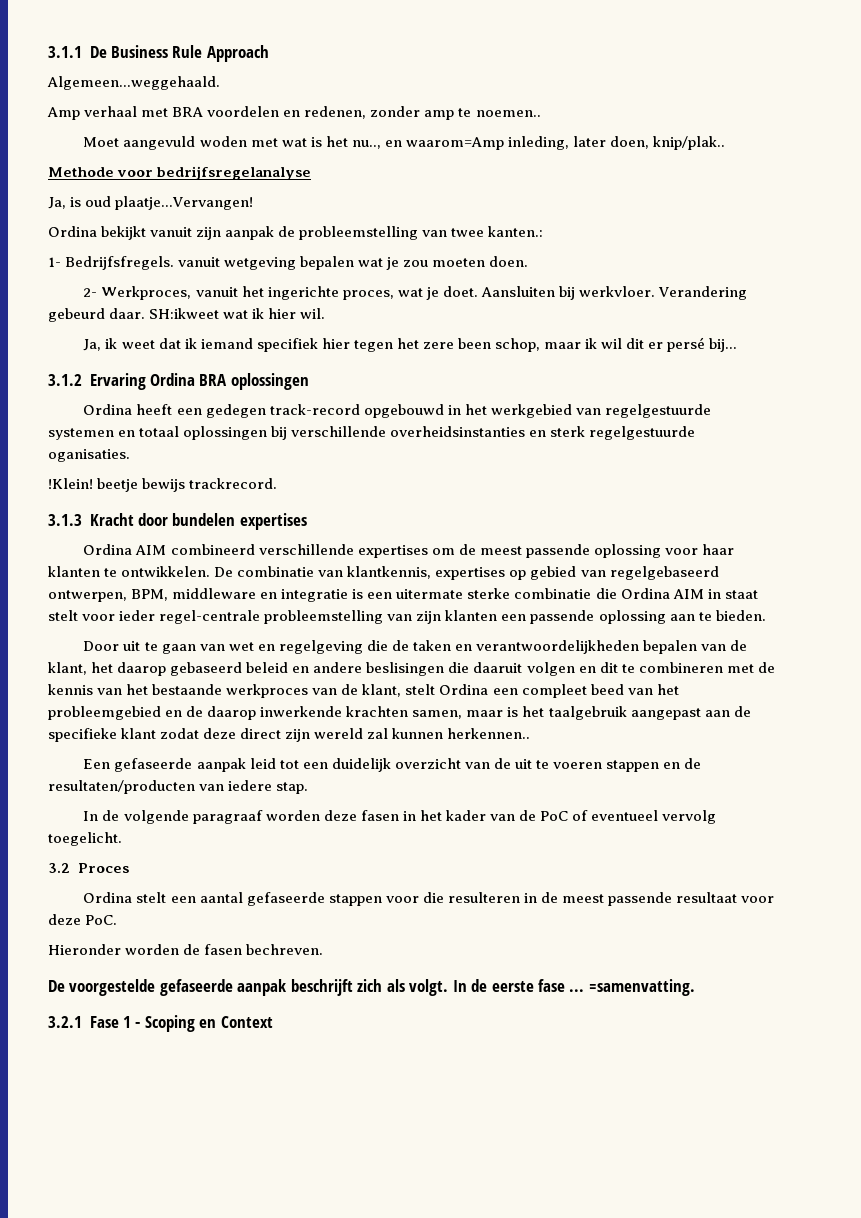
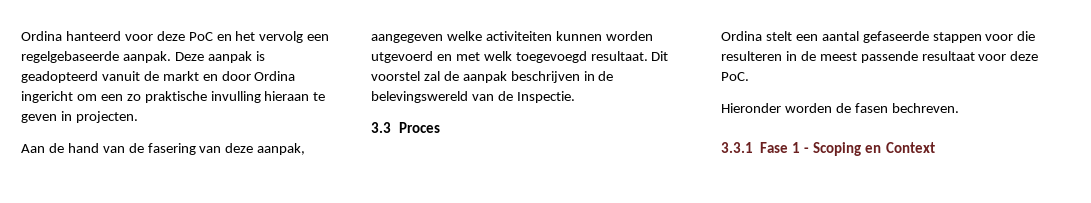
- 3.1.1 De Business Rule Approach
- Algemeen...weggehaald.
- Amp verhaal met BRA voordelen en redenen, zonder amp te noemen..
- Moet aangevuld woden met wat is het nu.., en waarom=Amp inleding, later doen, knip/plak..
- Methode voor bedrijfsregelanalyse
- Ja, is oud plaatje...Vervangen!
- Ordina bekijkt vanuit zijn aanpak de probleemstelling van twee kanten.:
- 1- Bedrijfsfregels. vanuit wetgeving bepalen wat je zou moeten doen.
- 2- Werkproces, vanuit het ingerichte proces, wat je doet. Aansluiten bij werkvloer. Verandering gebeurd daar. SH:ikweet wat ik hier wil.
- Ja, ik weet dat ik iemand specifiek hier tegen het zere been schop, maar ik wil dit er persé bij...
- 3.1.2 Ervaring Ordina BRA oplossingen
- Ordina heeft een gedegen track-record opgebouwd in het werkgebied van regelgestuurde systemen en totaal oplossingen bij verschillende overheidsinstanties en sterk regelgestuurde oganisaties.
- !Klein! beetje bewijs trackrecord.
- 3.1.3 Kracht door bundelen expertises
- Ordina AIM combineerd verschillende expertises om de meest passende oplossing voor haar klanten te ontwikkelen. De combinatie van klantkennis, expertises op gebied van regelgebaseerd ontwerpen, BPM, middleware en integratie is een uitermate sterke combinatie die Ordina AIM in staat stelt voor ieder regel-centrale probleemstelling van zijn klanten een passende oplossing aan te bieden.
- Door uit te gaan van wet en regelgeving die de taken en verantwoordelijkheden bepalen van de klant, het daarop gebaseerd beleid en andere beslisingen die daaruit volgen en dit te combineren met de kennis van het bestaande werkproces van de klant, stelt Ordina een compleet beed van het probleemgebied en de daarop inwerkende krachten samen, maar is het taalgebruik aangepast aan de specifieke klant zodat deze direct zijn wereld zal kunnen herkennen..
- Een gefaseerde aanpak leid tot een duidelijk overzicht van de uit te voeren stappen en de resultaten/producten van iedere stap.
- In de volgende paragraaf worden deze fasen in het kader van de PoC of eventueel vervolg toegelicht.
- 3.2 Proces
+ Ordina hanteerd voor deze PoC en het vervolg een regelgebaseerde aanpak. Deze aanpak is geadopteerd vanuit de markt en door Ordina ingericht om een zo praktische invulling hieraan te geven in projecten.
+ Aan de hand van de fasering van deze aanpak, aangegeven welke activiteiten kunnen worden utgevoerd en met welk toegevoegd resultaat. Dit voorstel zal de aanpak beschrijven in de belevingswereld van de Inspectie.
+ 3.3 Proces
- De voorgestelde gefaseerde aanpak beschrijft zich als volgt. In de eerste fase ... =samenvatting.
- 3.2.1 Fase 1 - Scoping en Context
+ 3.3.1 Fase 1 - Scoping en Context

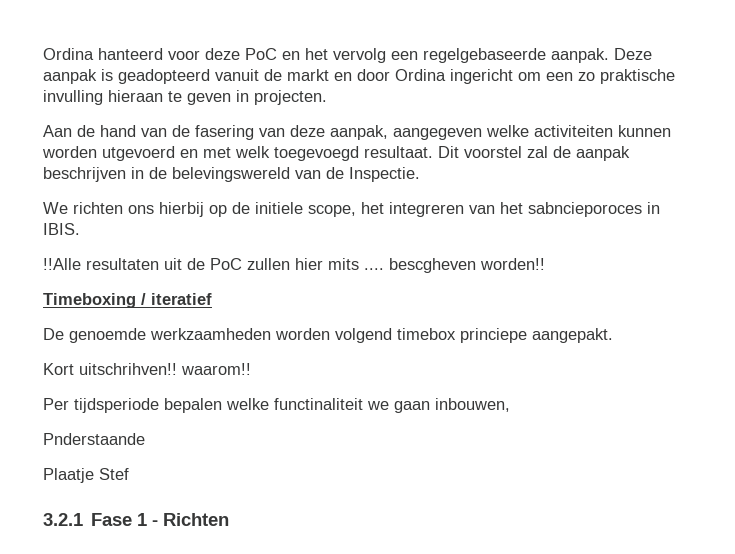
- 3.3 Proces
- Ordina stelt een aantal gefaseerde stappen voor die resulteren in de meest passende resultaat voor deze PoC.
- Hieronder worden de fasen bechreven.
- 3.3.1 Fase 1 - Scoping en Context
+ We richten ons hierbij op de initiele scope, het integreren van het sabncieporoces in IBIS.
+ !!Alle resultaten uit de PoC zullen hier mits .... bescgheven worden!!
+ Timeboxing / iteratief
+ De genoemde werkzaamheden worden volgend timebox princiepe aangepakt.
+ Kort uitschrihven!! waarom!!
+ Per tijdsperiode bepalen welke functinaliteit we gaan inbouwen,
+ Pnderstaande
+ Plaatje Stef
+ 3.2.1 Fase 1 - Richten

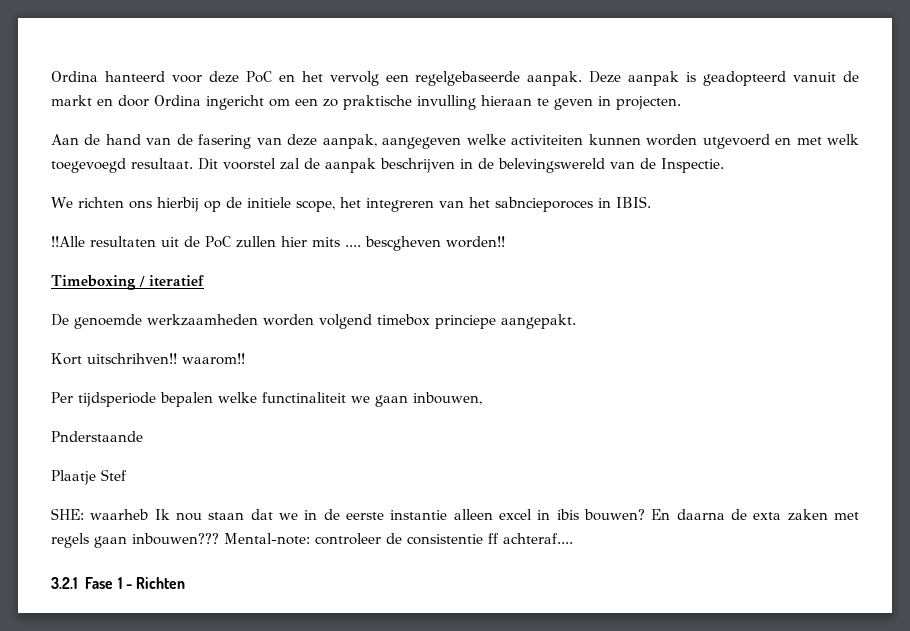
+ SHE: waarheb Ik nou staan dat we in de eerste instantie alleen excel in ibis bouwen? En daarna de exta zaken met regels gaan inbouwen??? Mental-note: controleer de consistentie ff achteraf....

